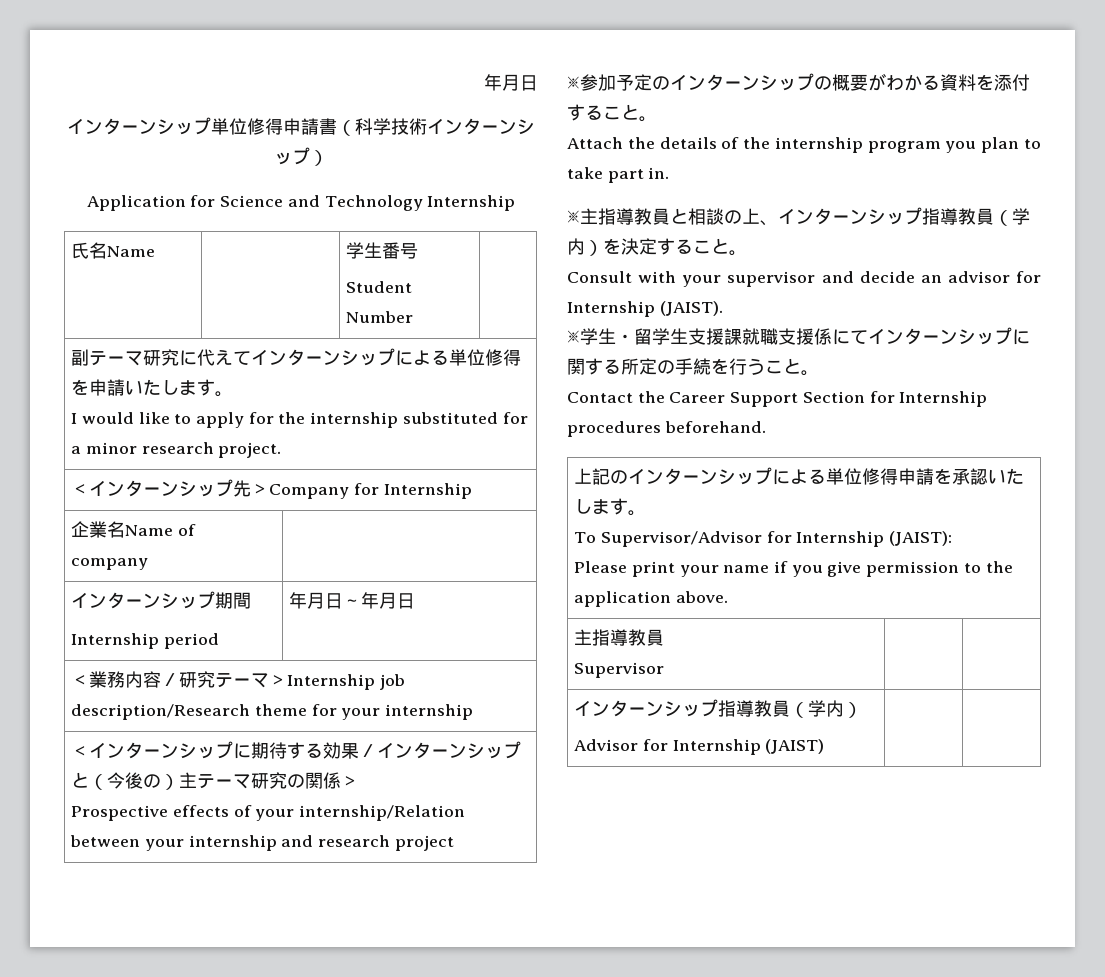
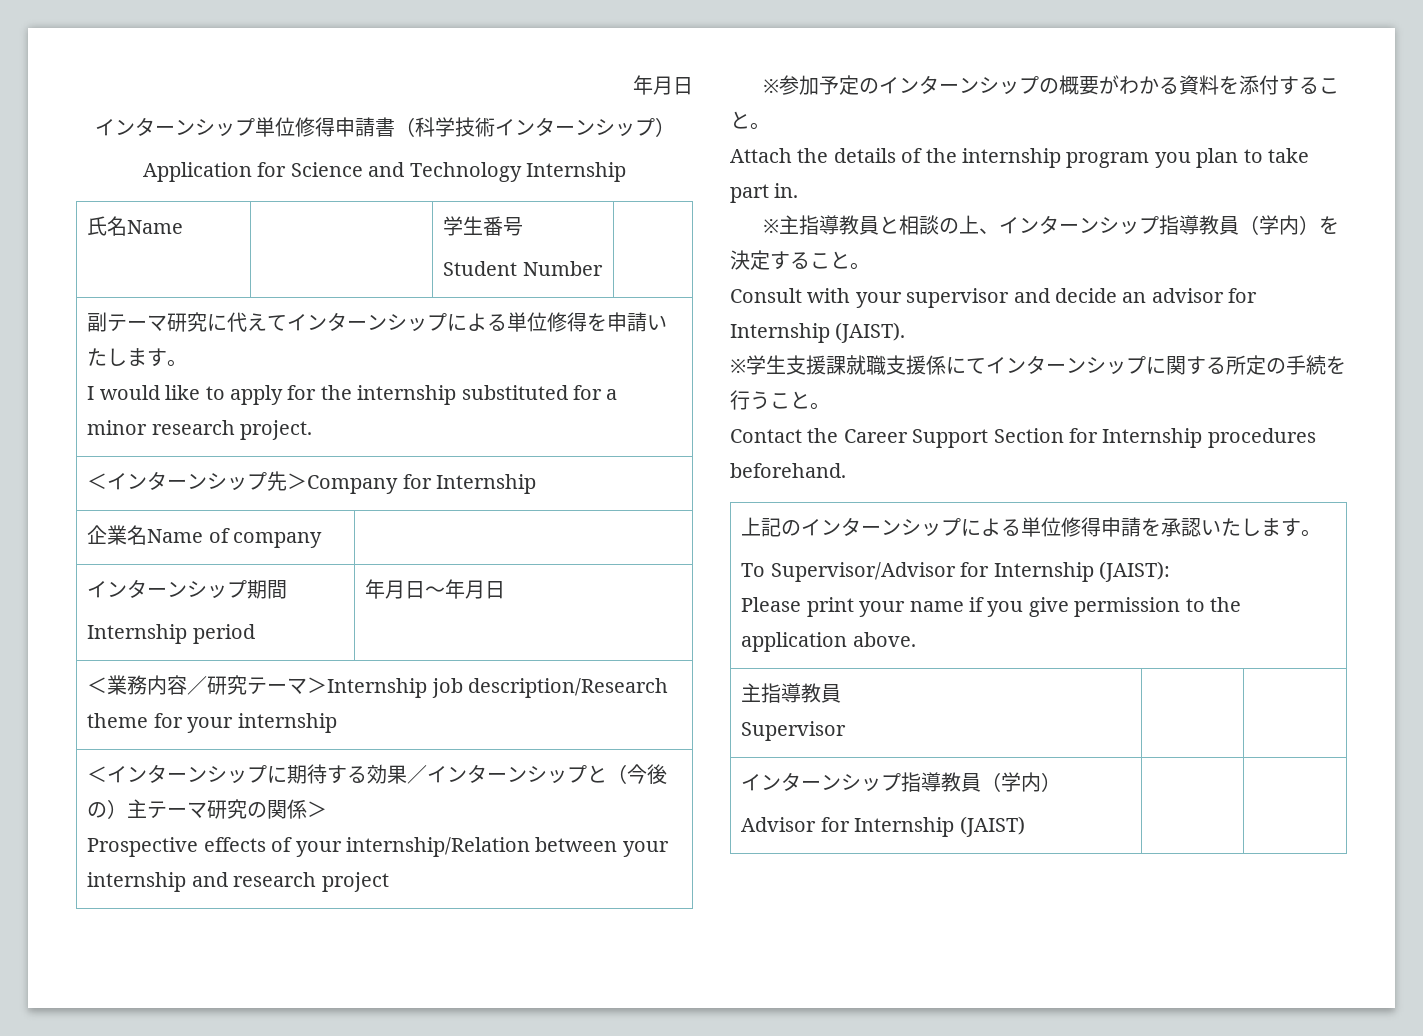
- ※学生・留学生支援課就職支援係にてインターンシップに関する所定の手続を行うこと。
+ ※学生支援課就職支援係にてインターンシップに関する所定の手続を行うこと。

